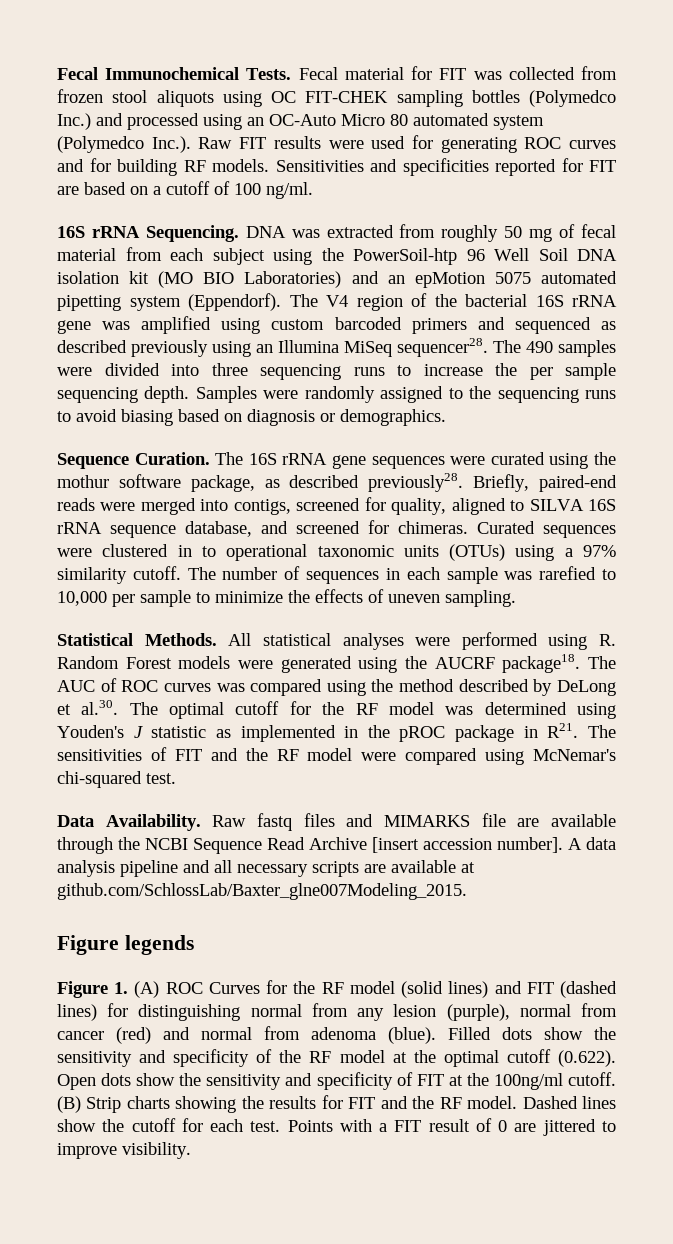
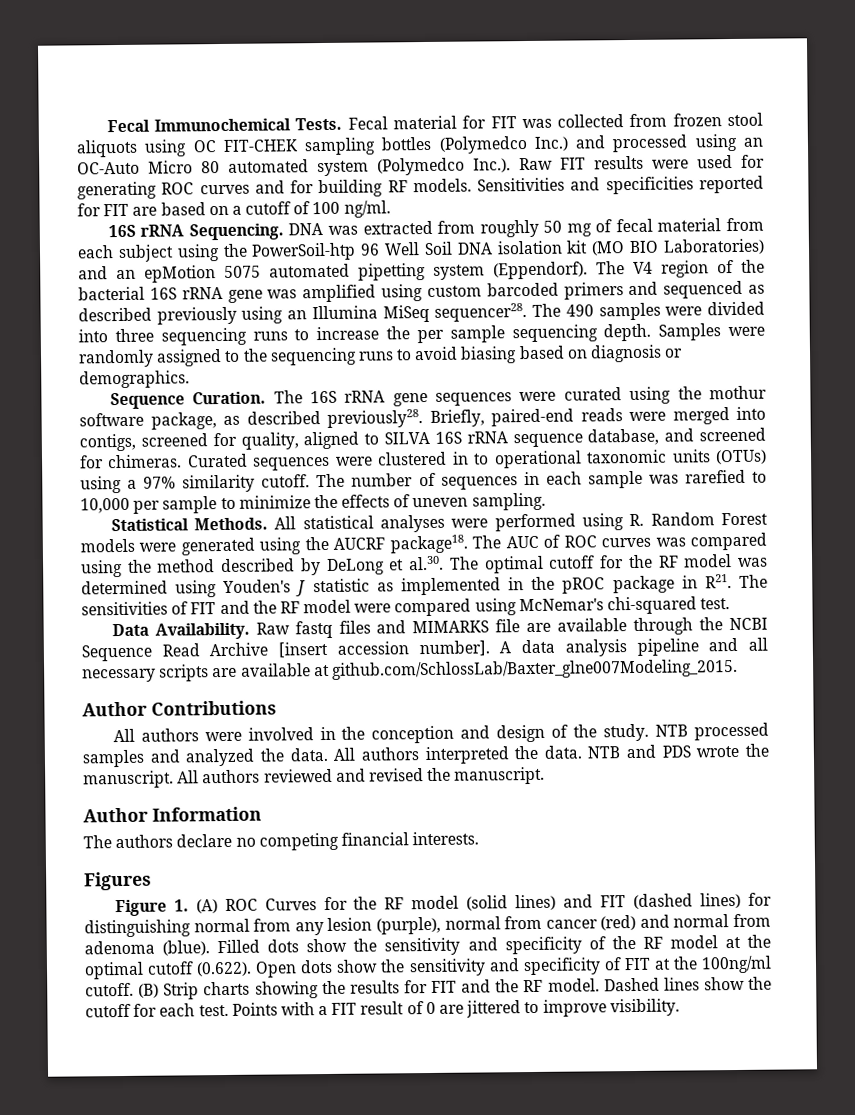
- Figure legends
+ Author Contributions
+ All authors were involved in the conception and design of the study. NTB processed samples and analyzed the data. All authors interpreted the data. NTB and PDS wrote the manuscript. All authors reviewed and revised the manuscript.
+ Author Information
+ The authors declare no competing financial interests.
+ Figures

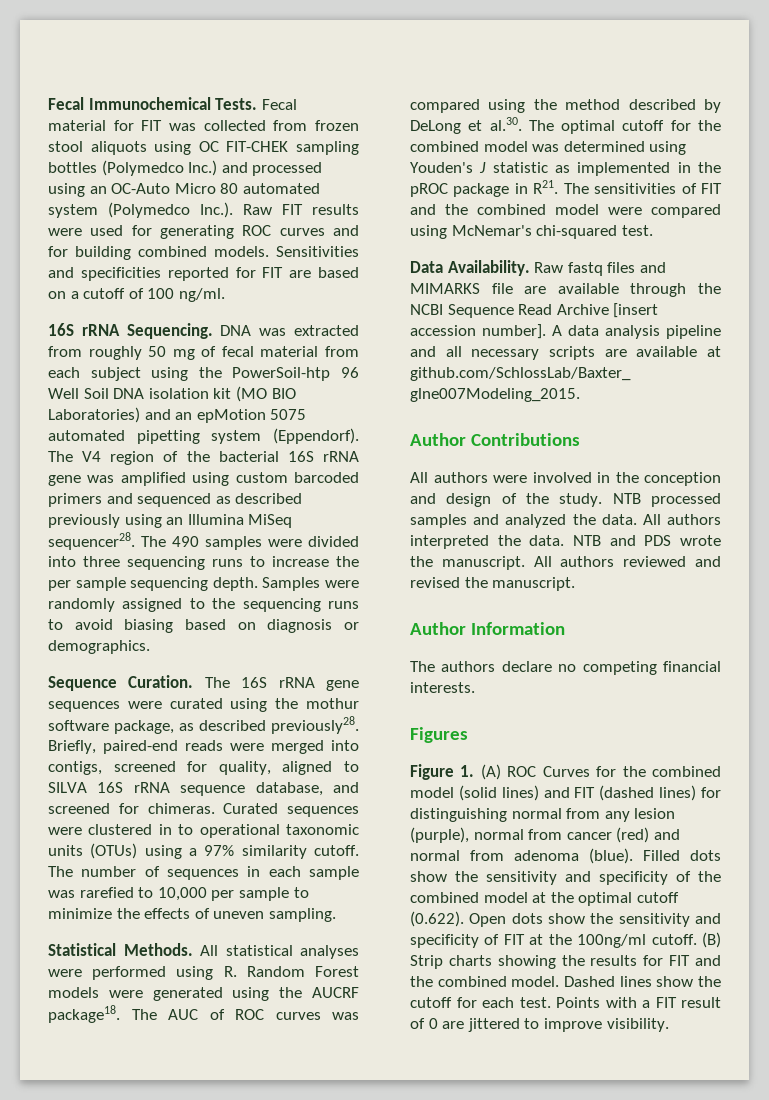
- Fecal material for FIT was collected from frozen stool aliquots using OC FIT-CHEK sampling bottles (Polymedco Inc.) and processed using an OC-Auto Micro 80 automated system (Polymedco Inc.). Raw FIT results were used for generating ROC curves and for building RF models.
+ Fecal material for FIT was collected from frozen stool aliquots using OC FIT-CHEK sampling bottles (Polymedco Inc.) and processed using an OC-Auto Micro 80 automated system (Polymedco Inc.). Raw FIT results were used for generating ROC curves and for building combined models.
- The AUC of ROC curves was compared using the method described by DeLong et al.30. The optimal cutoff for the RF model was determined using Youden's J statistic as implemented in the pROC package in R21. The sensitivities of FIT and the RF model were compared using McNemar's chi-squared test.
+ The AUC of ROC curves was compared using the method described by DeLong et al.30. The optimal cutoff for the combined model was determined using Youden's J statistic as implemented in the pROC package in R21. The sensitivities of FIT and the combined model were compared using McNemar's chi-squared test.
- Figure 1. (A) ROC Curves for the RF model (solid lines) and FIT (dashed lines) for distinguishing normal from any lesion (purple), normal from cancer (red) and normal from adenoma (blue).
+ Figure 1. (A) ROC Curves for the combined model (solid lines) and FIT (dashed lines) for distinguishing normal from any lesion (purple), normal from cancer (red) and normal from adenoma (blue).
- Filled dots show the sensitivity and specificity of the RF model at the optimal cutoff (0.622). Open dots show the sensitivity and specificity of FIT at the 100ng/ml cutoff.
+ Filled dots show the sensitivity and specificity of the combined model at the optimal cutoff (0.622). Open dots show the sensitivity and specificity of FIT at the 100ng/ml cutoff.
- (B) Strip charts showing the results for FIT and the RF model.
+ (B) Strip charts showing the results for FIT and the combined model.

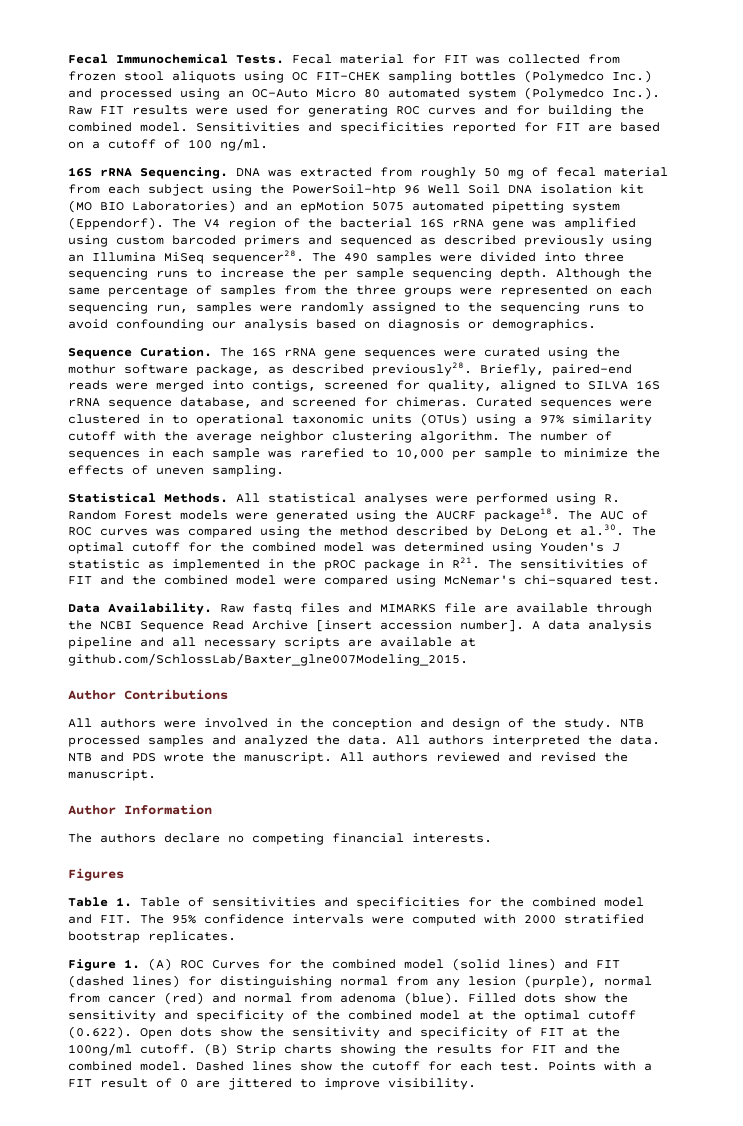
- Fecal material for FIT was collected from frozen stool aliquots using OC FIT-CHEK sampling bottles (Polymedco Inc.) and processed using an OC-Auto Micro 80 automated system (Polymedco Inc.). Raw FIT results were used for generating ROC curves and for building combined models.
+ Fecal material for FIT was collected from frozen stool aliquots using OC FIT-CHEK sampling bottles (Polymedco Inc.) and processed using an OC-Auto Micro 80 automated system (Polymedco Inc.). Raw FIT results were used for generating ROC curves and for building the combined model.
- Samples were randomly assigned to the sequencing runs to avoid biasing based on diagnosis or demographics.
+ Although the same percentage of samples from the three groups were represented on each sequencing run, samples were randomly assigned to the sequencing runs to avoid confounding our analysis based on diagnosis or demographics.
- Curated sequences were clustered in to operational taxonomic units (OTUs) using a 97% similarity cutoff.
+ Curated sequences were clustered in to operational taxonomic units (OTUs) using a 97% similarity cutoff with the average neighbor clustering algorithm.
+ Table 1. Table of sensitivities and specificities for the combined model and FIT. The 95% confidence intervals were computed with 2000 stratified bootstrap replicates.

